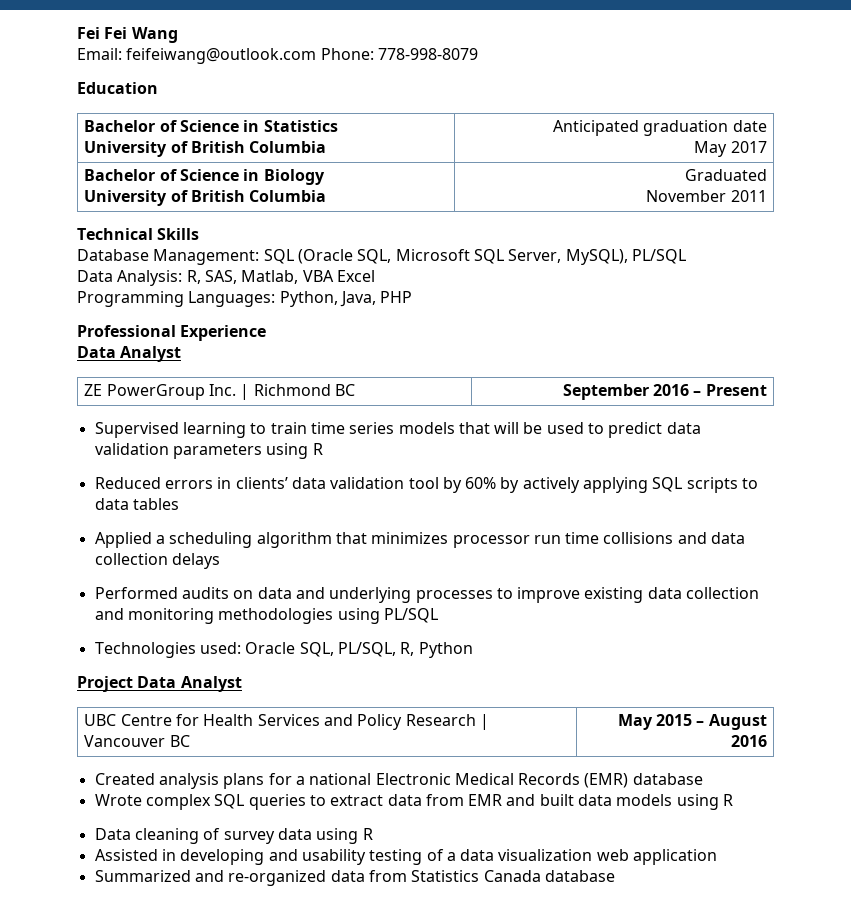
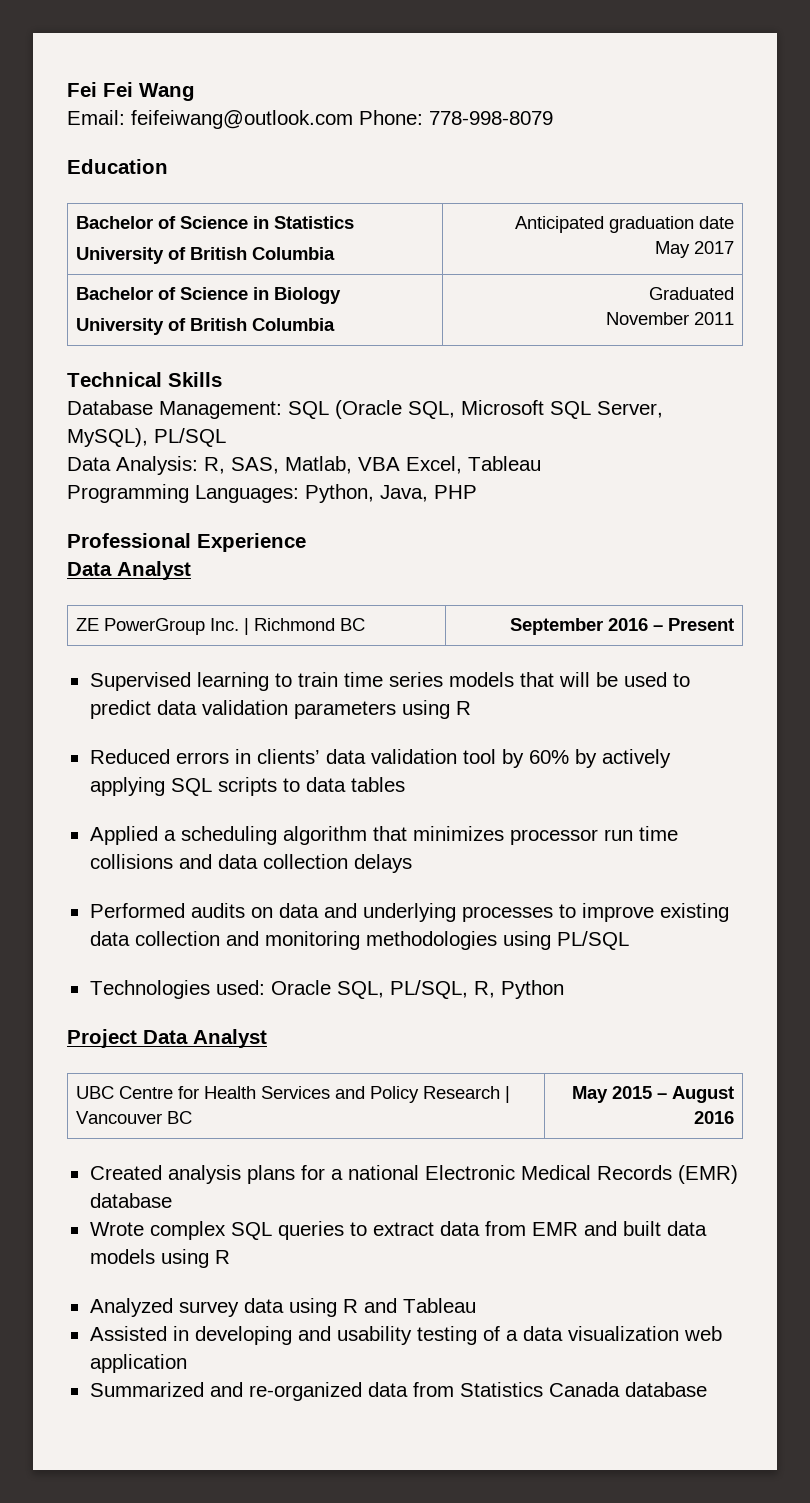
- Data Analysis: R, SAS, Matlab, VBA Excel
+ Data Analysis: R, SAS, Matlab, VBA Excel, Tableau
- Data cleaning of survey data using R
+ Analyzed survey data using R and Tableau

